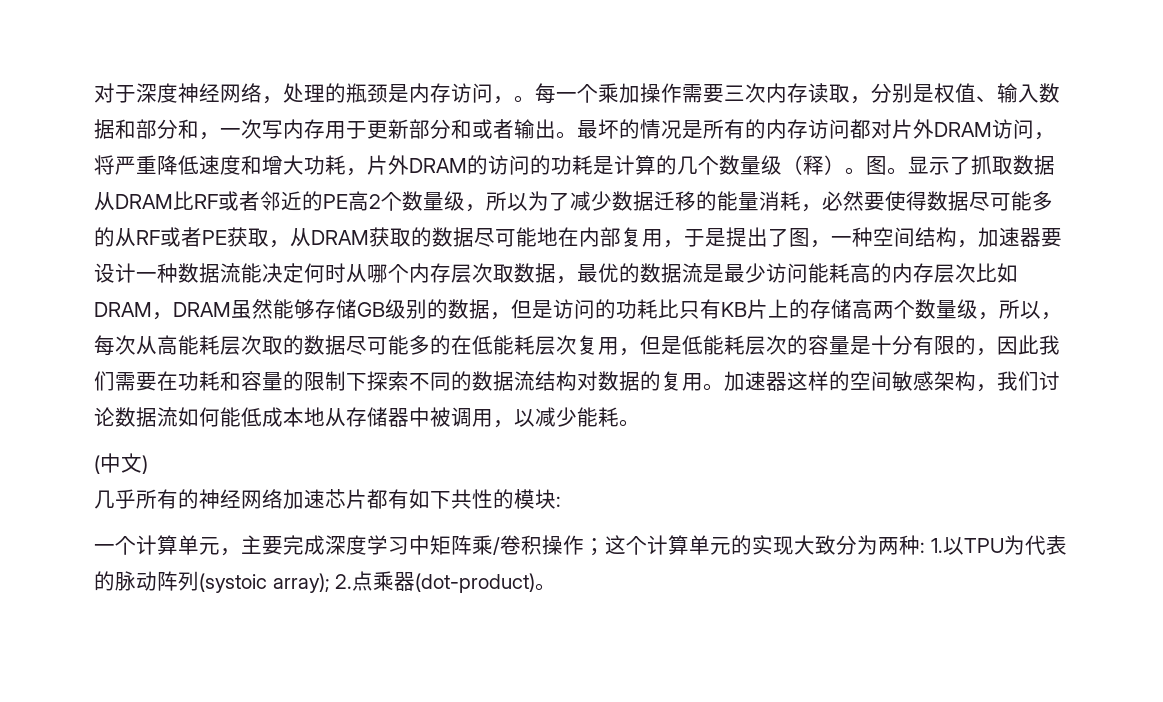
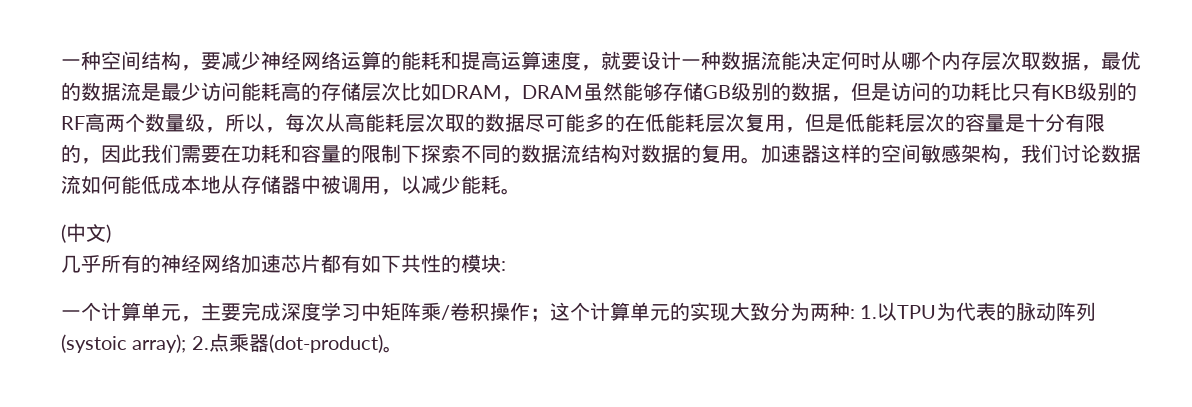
- 对于深度神经网络，处理的瓶颈是内存访问，。每一个乘加操作需要三次内存读取，分别是权值、输入数据和部分和，一次写内存用于更新部分和或者输出。最坏的情况是所有的内存访问都对片外DRAM访问，将严重降低速度和增大功耗，片外DRAM的访问的功耗是计算的几个数量级（释）。图。显示了抓取数据从DRAM比RF或者邻近的PE高2个数量级，所以为了减少数据迁移的能量消耗，必然要使得数据尽可能多的从RF或者PE获取，从DRAM获取的数据尽可能地在内部复用，于是提出了图，一种空间结构，加速器要设计一种数据流能决定何时从哪个内存层次取数据，最优的数据流是最少访问能耗高的内存层次比如DRAM，DRAM虽然能够存储GB级别的数据，但是访问的功耗比只有KB片上的存储高两个数量级，所以，每次从高能耗层次取的数据尽可能多的在低能耗层次复用，但是低能耗层次的容量是十分有限的，因此我们需要在功耗和容量的限制下探索不同的数据流结构对数据的复用。
+ 一种空间结构，要减少神经网络运算的能耗和提高运算速度，就要设计一种数据流能决定何时从哪个内存层次取数据，最优的数据流是最少访问能耗高的存储层次比如DRAM，DRAM虽然能够存储GB级别的数据，但是访问的功耗比只有KB级别的RF高两个数量级，所以，每次从高能耗层次取的数据尽可能多的在低能耗层次复用，但是低能耗层次的容量是十分有限的，因此我们需要在功耗和容量的限制下探索不同的数据流结构对数据的复用。

